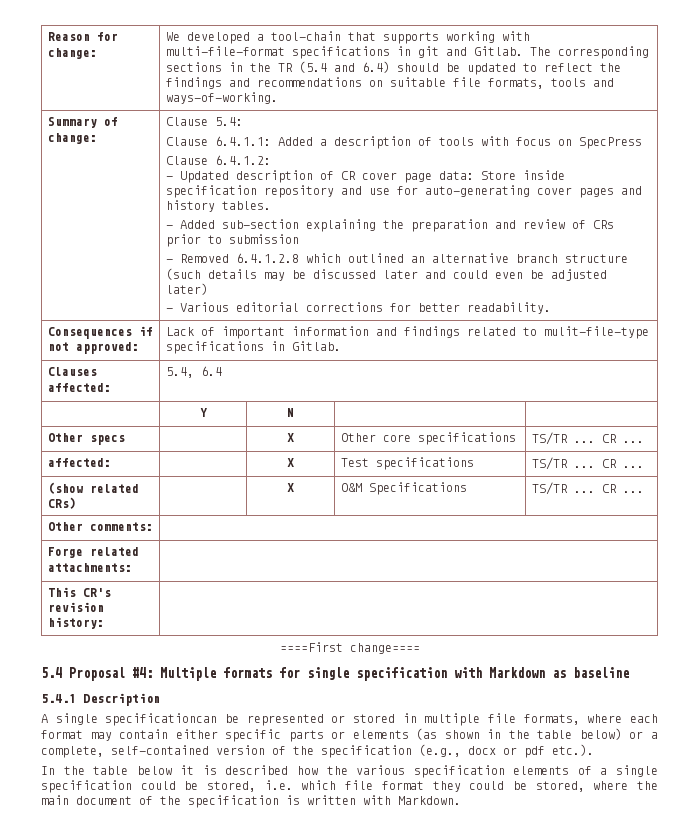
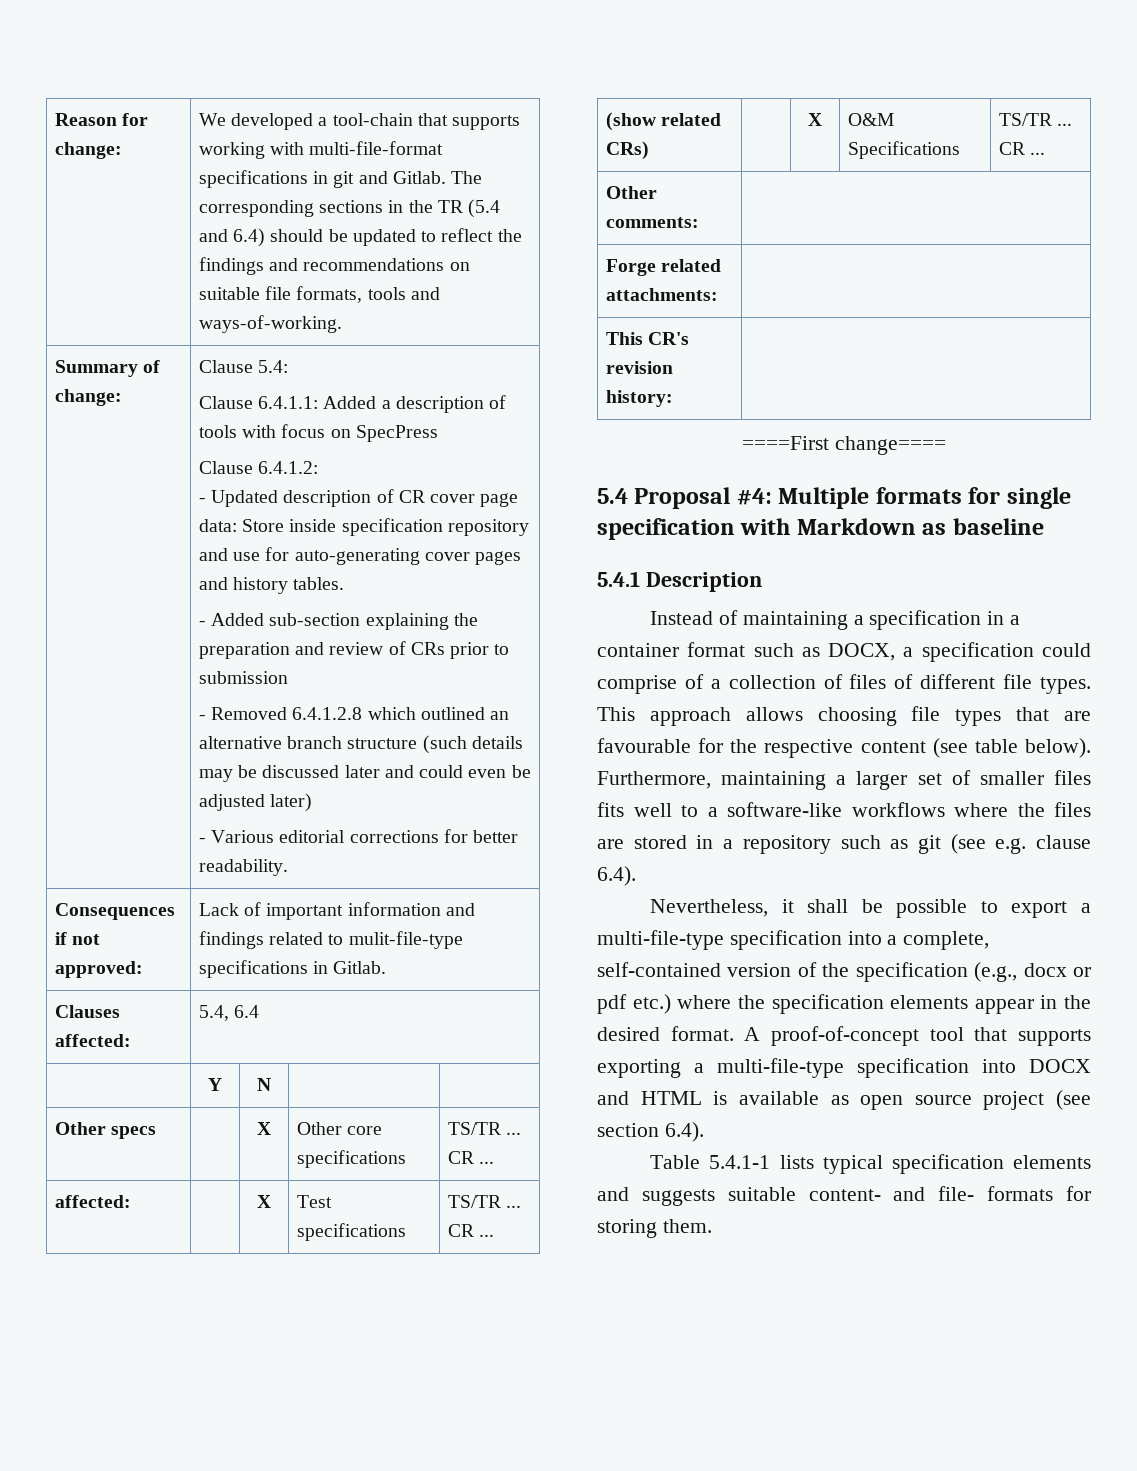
- A single specificationcan be represented or stored in multiple file formats, where each format may contain either specific parts or elements (as shown in the table below) or a complete, self-contained version of the specification (e.g., docx or pdf etc.).
- In the table below it is described how the various specification elements of a single specification could be stored, i.e. which file format they could be stored, where the main document of the specification is written with Markdown.
+ Instead of maintaining a specification in a container format such as DOCX, a specification could comprise of a collection of files of different file types. This approach allows choosing file types that are favourable for the respective content (see table below). Furthermore, maintaining a larger set of smaller files fits well to a software-like workflows where the files are stored in a repository such as git (see e.g. clause 6.4).
+ Nevertheless, it shall be possible to export a multi-file-type specification into a complete, self-contained version of the specification (e.g., docx or pdf etc.) where the specification elements appear in the desired format. A proof-of-concept tool that supports exporting a multi-file-type specification into DOCX and HTML is available as open source project (see section 6.4).
+ Table 5.4.1-1 lists typical specification elements and suggests suitable content- and file- formats for storing them.

